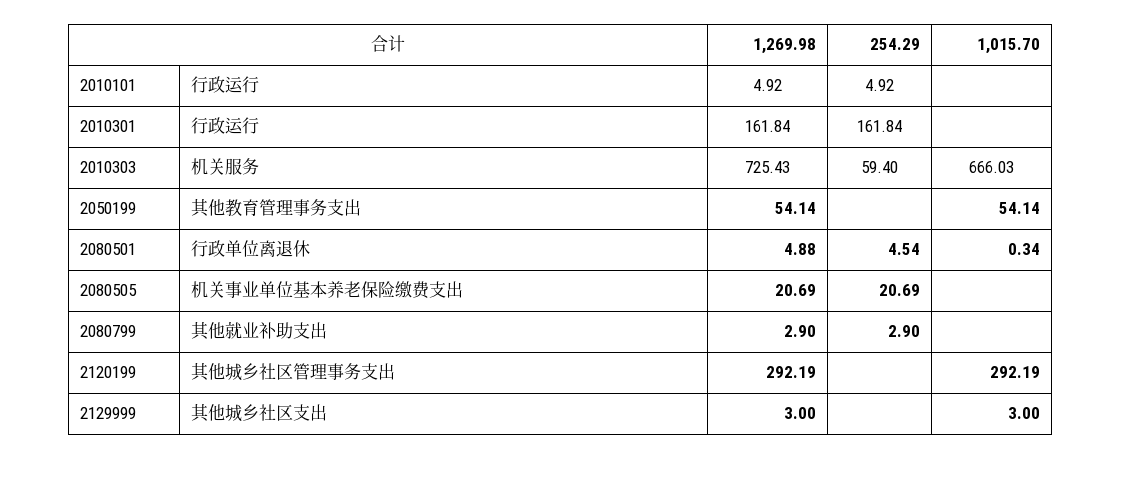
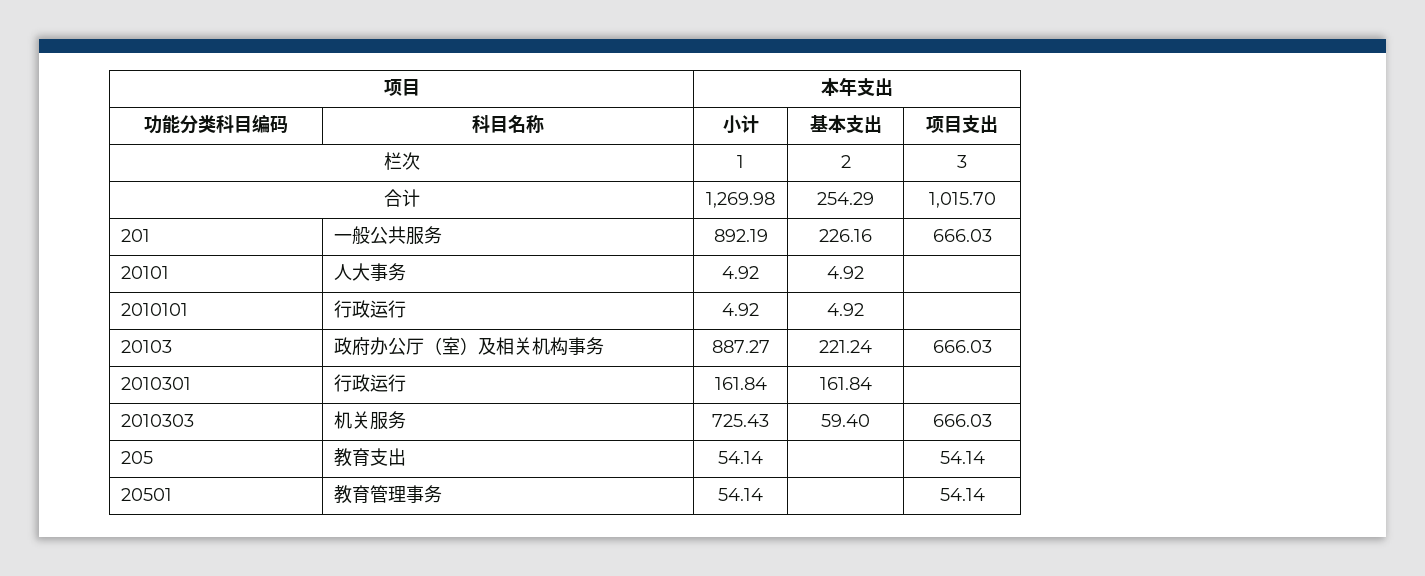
+ 项目 | 本年支出
+ 功能分类科目编码 | 科目名称 | 小计 | 基本支出 | 项目支出
+ 栏次 | 1 | 2 | 3
  合计 | 1,269.98 | 254.29 | 1,015.70
+ 201 | 一般公共服务 | 892.19 | 226.16 | 666.03
+ 20101 | 人大事务 | 4.92 | 4.92 |
+ 20103 | 政府办公厅（室）及相关机构事务 | 887.27 | 221.24 | 666.03
- 2050199 | 其他教育管理事务支出 | 54.14 | | 54.14
- 2080501 | 行政单位离退休 | 4.88 | 4.54 | 0.34
- 2080505 | 机关事业单位基本养老保险缴费支出 | 20.69 | 20.69 |
- 2080799 | 其他就业补助支出 | 2.90 | 2.90 |
- 2120199 | 其他城乡社区管理事务支出 | 292.19 | | 292.19
- 2129999 | 其他城乡社区支出 | 3.00 | | 3.00
+ 205 | 教育支出 | 54.14 | | 54.14
+ 20501 | 教育管理事务 | 54.14 | | 54.14

